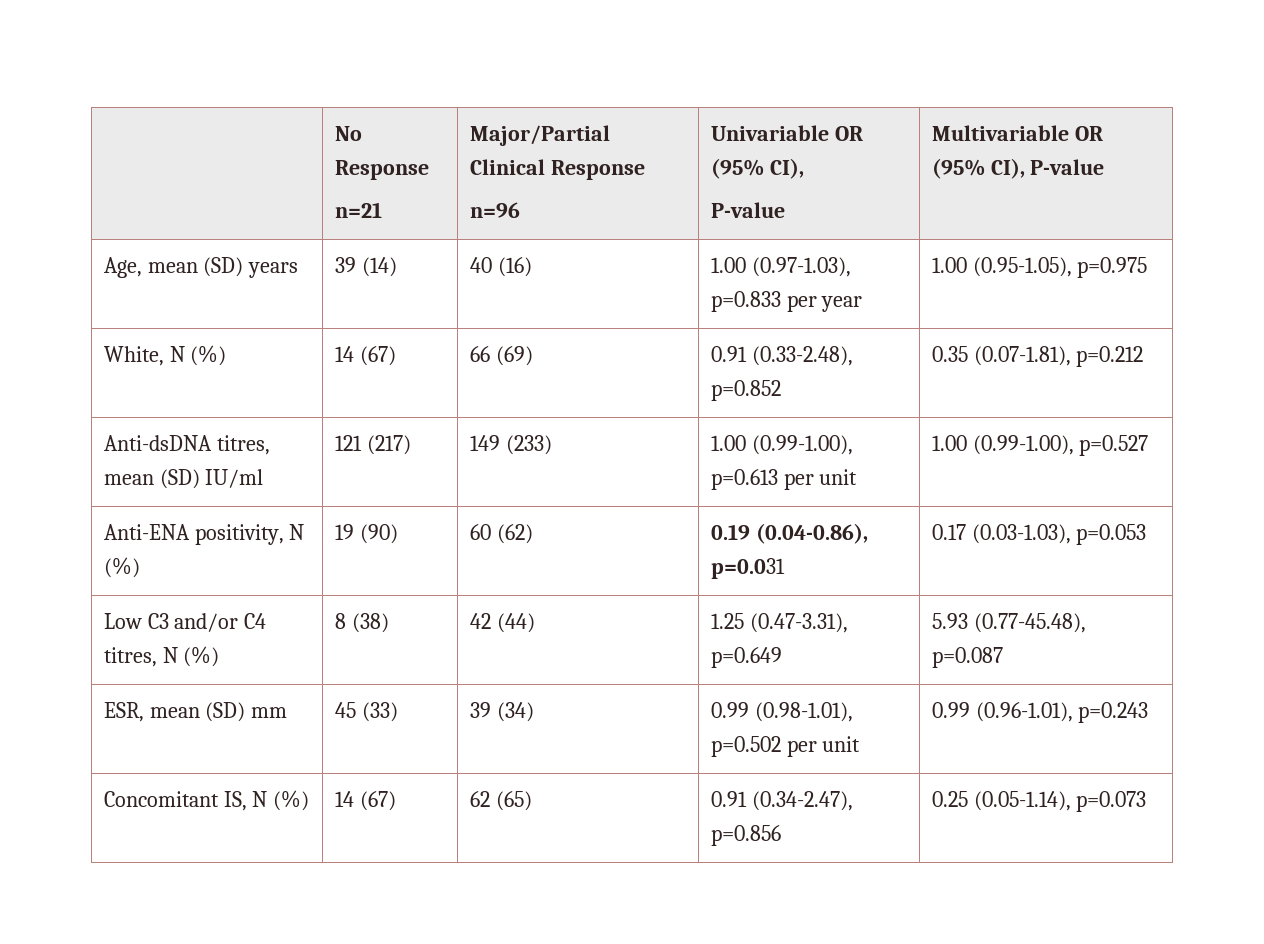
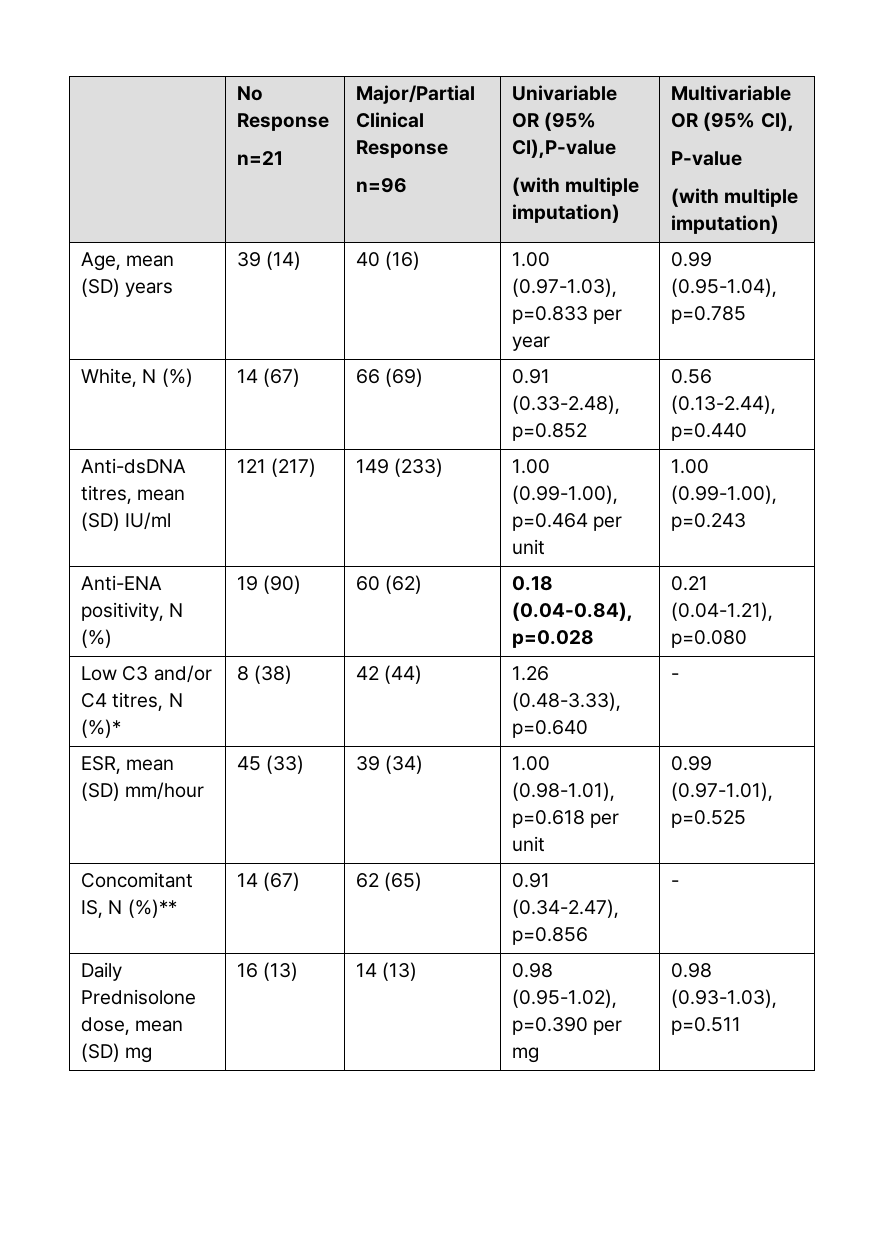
  | No Response
  n=21 | Major/Partial Clinical Response
- n=96 | Univariable OR (95% CI),
- P-value | Multivariable OR (95% CI), P-value
+ n=96 | Univariable OR (95% CI),P-value
+ (with multiple imputation) | Multivariable OR (95% CI),
+ P-value
+ (with multiple imputation)
- Age, mean (SD) years | 39 (14) | 40 (16) | 1.00 (0.97-1.03), p=0.833 per year | 1.00 (0.95-1.05), p=0.975
+ Age, mean (SD) years | 39 (14) | 40 (16) | 1.00 (0.97-1.03), p=0.833 per year | 0.99 (0.95-1.04), p=0.785
- White, N (%) | 14 (67) | 66 (69) | 0.91 (0.33-2.48), p=0.852 | 0.35 (0.07-1.81), p=0.212
+ White, N (%) | 14 (67) | 66 (69) | 0.91 (0.33-2.48), p=0.852 | 0.56 (0.13-2.44), p=0.440
- Anti-dsDNA titres, mean (SD) IU/ml | 121 (217) | 149 (233) | 1.00 (0.99-1.00), p=0.613 per unit | 1.00 (0.99-1.00), p=0.527
+ Anti-dsDNA titres, mean (SD) IU/ml | 121 (217) | 149 (233) | 1.00 (0.99-1.00), p=0.464 per unit | 1.00 (0.99-1.00), p=0.243
- Anti-ENA positivity, N (%) | 19 (90) | 60 (62) | 0.19 (0.04-0.86), p=0.031 | 0.17 (0.03-1.03), p=0.053
+ Anti-ENA positivity, N (%) | 19 (90) | 60 (62) | 0.18 (0.04-0.84), p=0.028 | 0.21 (0.04-1.21), p=0.080
- Low C3 and/or C4 titres, N (%) | 8 (38) | 42 (44) | 1.25 (0.47-3.31), p=0.649 | 5.93 (0.77-45.48), p=0.087
+ Low C3 and/or C4 titres, N (%)* | 8 (38) | 42 (44) | 1.26 (0.48-3.33), p=0.640 | -
- ESR, mean (SD) mm | 45 (33) | 39 (34) | 0.99 (0.98-1.01), p=0.502 per unit | 0.99 (0.96-1.01), p=0.243
+ ESR, mean (SD) mm/hour | 45 (33) | 39 (34) | 1.00 (0.98-1.01), p=0.618 per unit | 0.99 (0.97-1.01), p=0.525
- Concomitant IS, N (%) | 14 (67) | 62 (65) | 0.91 (0.34-2.47), p=0.856 | 0.25 (0.05-1.14), p=0.073
+ Concomitant IS, N (%)** | 14 (67) | 62 (65) | 0.91 (0.34-2.47), p=0.856 | -
+ Daily Prednisolone dose, mean (SD) mg | 16 (13) | 14 (13) | 0.98 (0.95-1.02), p=0.390 per mg | 0.98 (0.93-1.03), p=0.511

